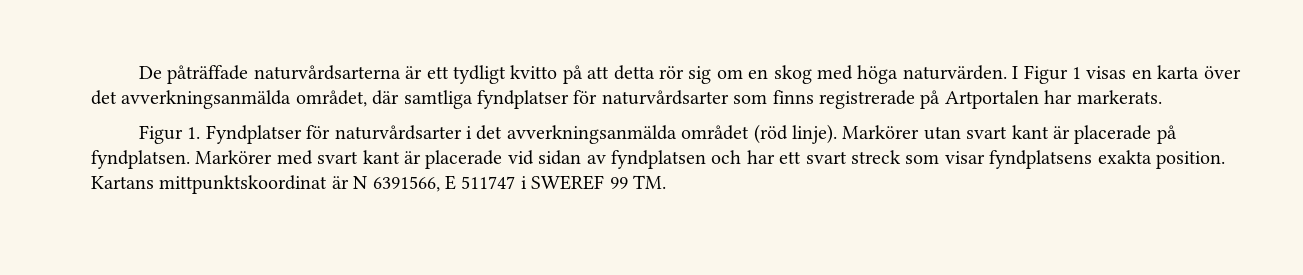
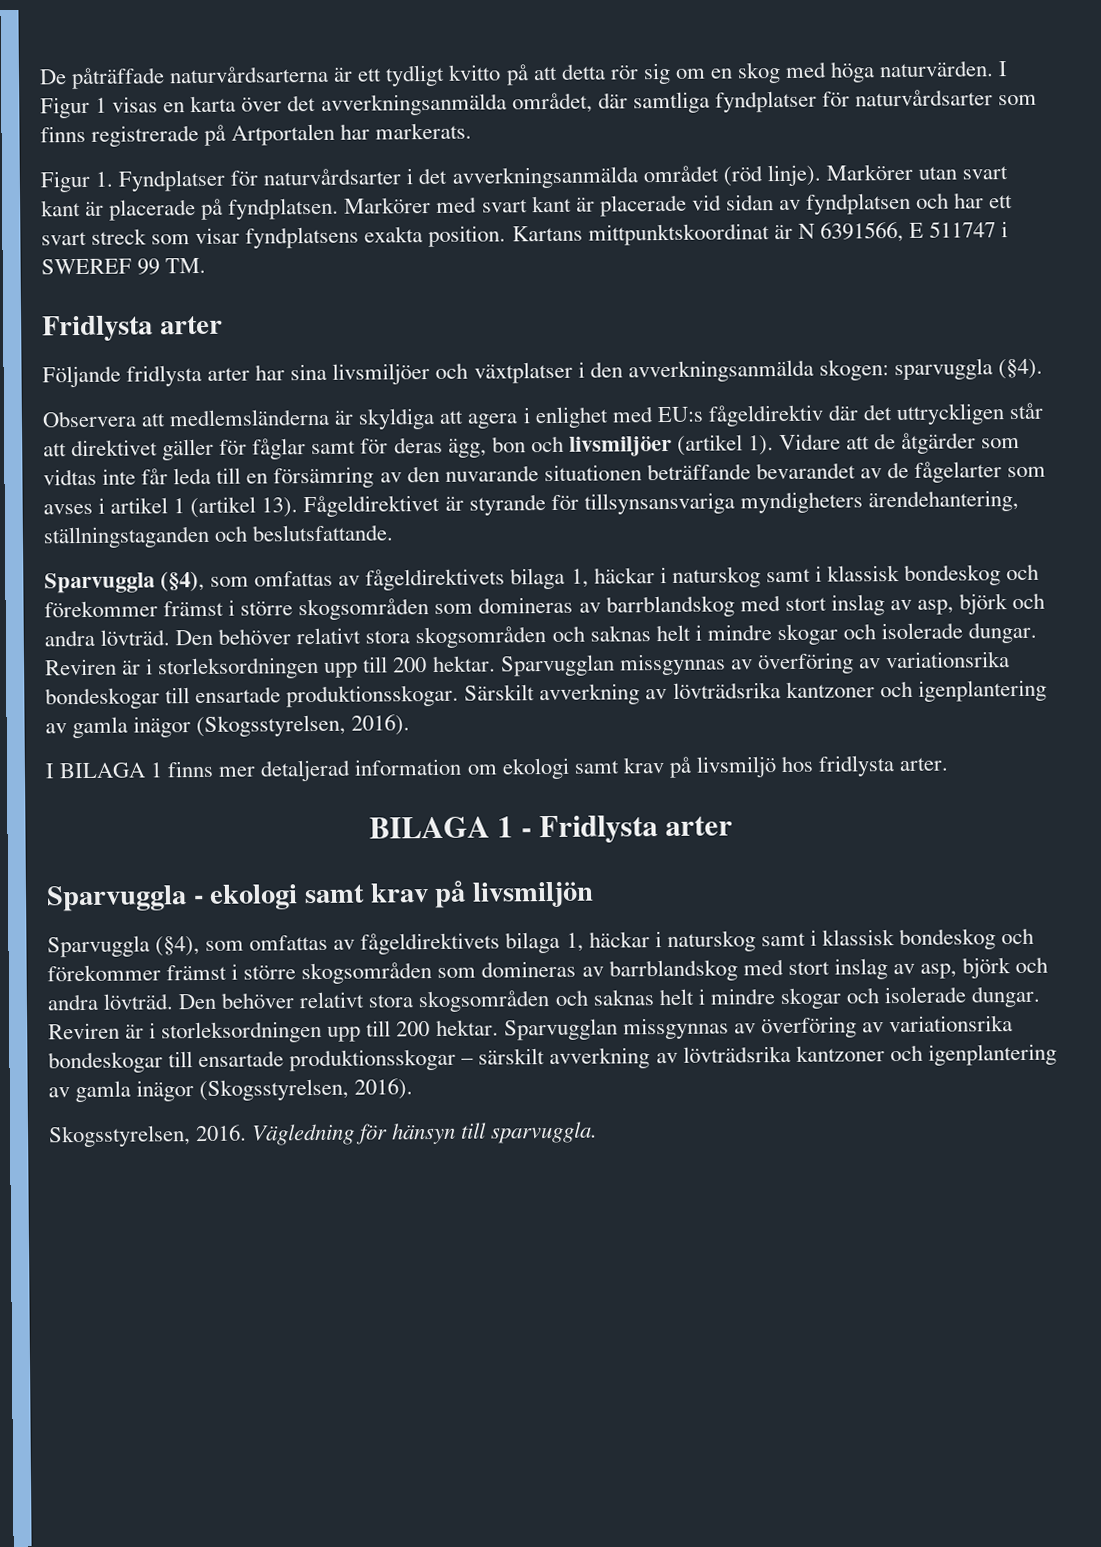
  Kartans mittpunktskoordinat är N 6391566, E 511747 i SWEREF 99 TM.
+ Fridlysta arter
+ Följande fridlysta arter har sina livsmiljöer och växtplatser i den avverkningsanmälda skogen: sparvuggla (§4).
+ Observera att medlemsländerna är skyldiga att agera i enlighet med EU:s fågeldirektiv där det uttryckligen står att direktivet gäller för fåglar samt för deras ägg, bon och livsmiljöer (artikel 1). Vidare att de åtgärder som vidtas inte får leda till en försämring av den nuvarande situationen beträffande bevarandet av de fågelarter som avses i artikel 1 (artikel 13). Fågeldirektivet är styrande för tillsynsansvariga myndigheters ärendehantering, ställningstaganden och beslutsfattande.
+ Sparvuggla (§4), som omfattas av fågeldirektivets bilaga 1, häckar i naturskog samt i klassisk bondeskog och förekommer främst i större skogsområden som domineras av barrblandskog med stort inslag av asp, björk och andra lövträd. Den behöver relativt stora skogsområden och saknas helt i mindre skogar och isolerade dungar. Reviren är i storleksordningen upp till 200 hektar. Sparvugglan missgynnas av överföring av variationsrika bondeskogar till ensartade produktionsskogar. Särskilt avverkning av lövträdsrika kantzoner och igenplantering av gamla inägor (Skogsstyrelsen, 2016).
+ I BILAGA 1 finns mer detaljerad information om ekologi samt krav på livsmiljö hos fridlysta arter.
+ BILAGA 1 - Fridlysta arter
+ Sparvuggla - ekologi samt krav på livsmiljön
+ Sparvuggla (§4), som omfattas av fågeldirektivets bilaga 1, häckar i naturskog samt i klassisk bondeskog och förekommer främst i större skogsområden som domineras av barrblandskog med stort inslag av asp, björk och andra lövträd. Den behöver relativt stora skogsområden och saknas helt i mindre skogar och isolerade dungar. Reviren är i storleksordningen upp till 200 hektar. Sparvugglan missgynnas av överföring av variationsrika bondeskogar till ensartade produktionsskogar – särskilt avverkning av lövträdsrika kantzoner och igenplantering av gamla inägor (Skogsstyrelsen, 2016).
+ Skogsstyrelsen, 2016. Vägledning för hänsyn till sparvuggla.

